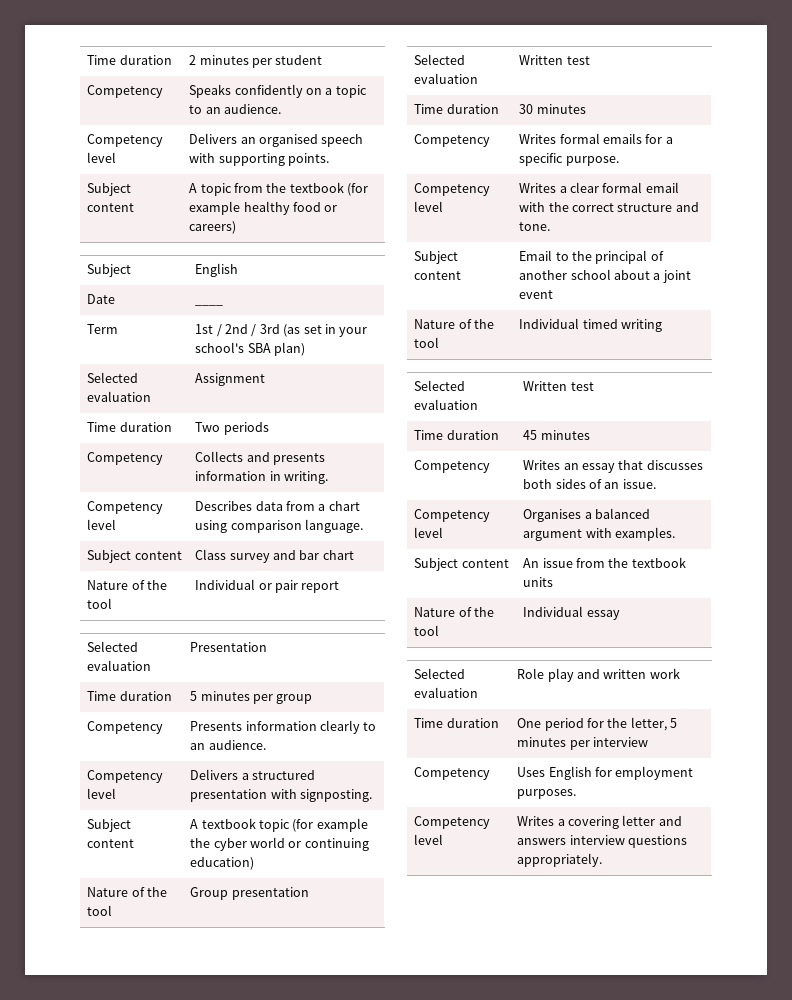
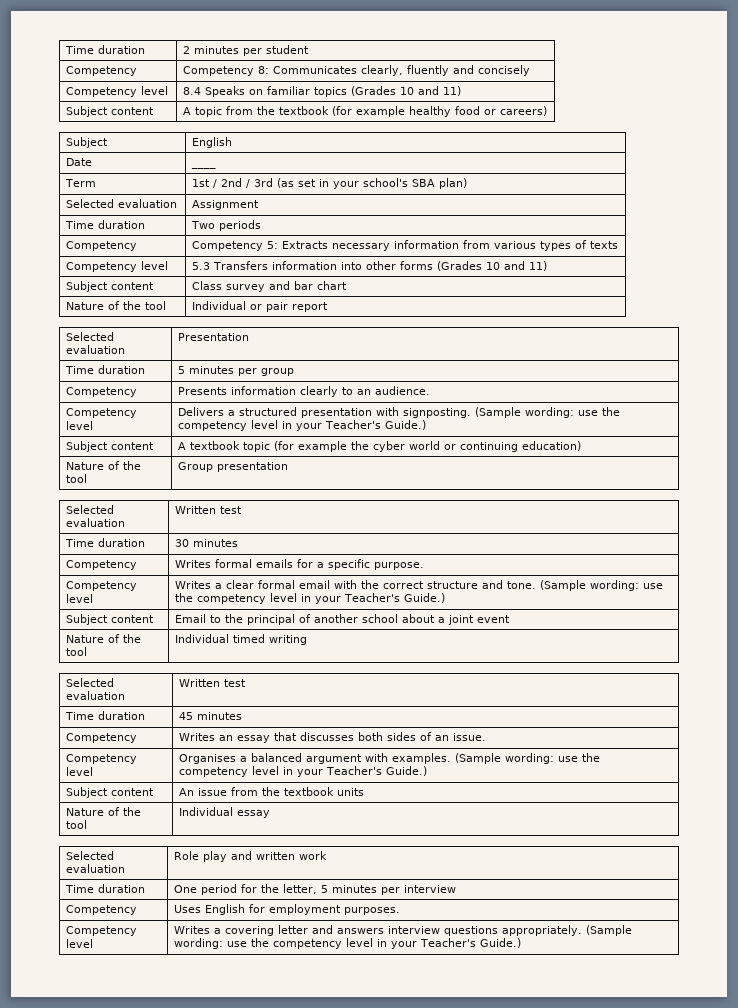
- Competency | Speaks confidently on a topic to an audience.
- Competency level | Delivers an organised speech with supporting points.
+ Competency | Competency 8: Communicates clearly, fluently and concisely
+ Competency level | 8.4 Speaks on familiar topics (Grades 10 and 11)
- Competency | Collects and presents information in writing.
- Competency level | Describes data from a chart using comparison language.
+ Competency | Competency 5: Extracts necessary information from various types of texts
+ Competency level | 5.3 Transfers information into other forms (Grades 10 and 11)
- Competency level | Delivers a structured presentation with signposting.
+ Competency level | Delivers a structured presentation with signposting. (Sample wording: use the competency level in your Teacher's Guide.)
- Competency level | Writes a clear formal email with the correct structure and tone.
+ Competency level | Writes a clear formal email with the correct structure and tone. (Sample wording: use the competency level in your Teacher's Guide.)
- Competency level | Organises a balanced argument with examples.
+ Competency level | Organises a balanced argument with examples. (Sample wording: use the competency level in your Teacher's Guide.)
- Competency level | Writes a covering letter and answers interview questions appropriately.
+ Competency level | Writes a covering letter and answers interview questions appropriately. (Sample wording: use the competency level in your Teacher's Guide.)

